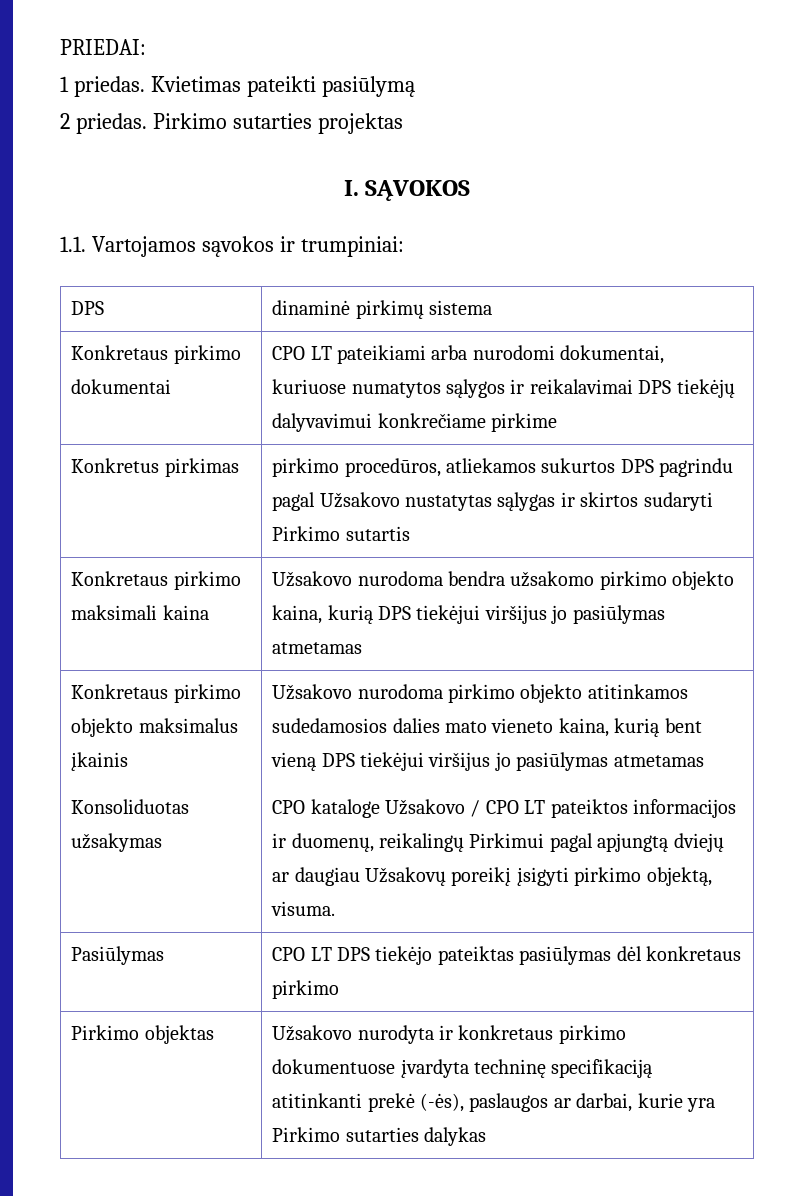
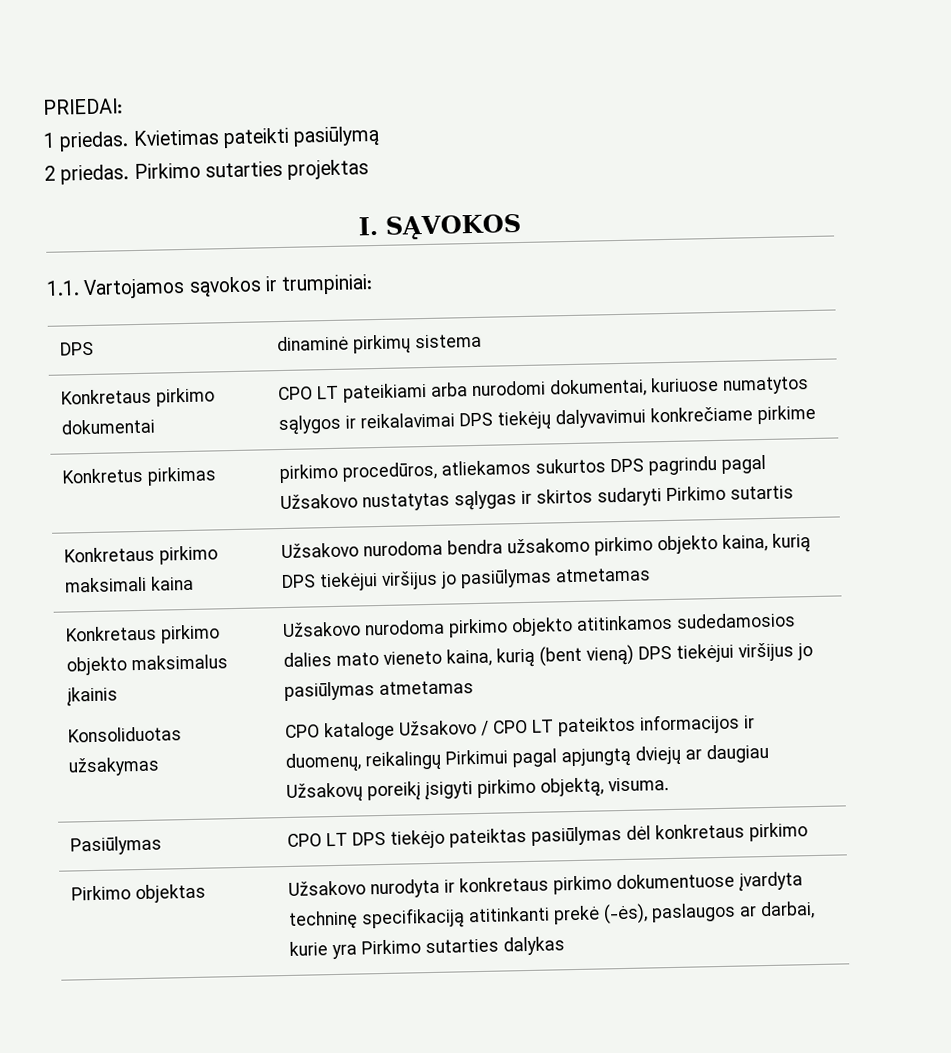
- Užsakovo nurodoma pirkimo objekto atitinkamos sudedamosios dalies mato vieneto kaina, kurią bent vieną DPS tiekėjui viršijus jo pasiūlymas atmetamas
+ Užsakovo nurodoma pirkimo objekto atitinkamos sudedamosios dalies mato vieneto kaina, kurią (bent vieną) DPS tiekėjui viršijus jo pasiūlymas atmetamas

